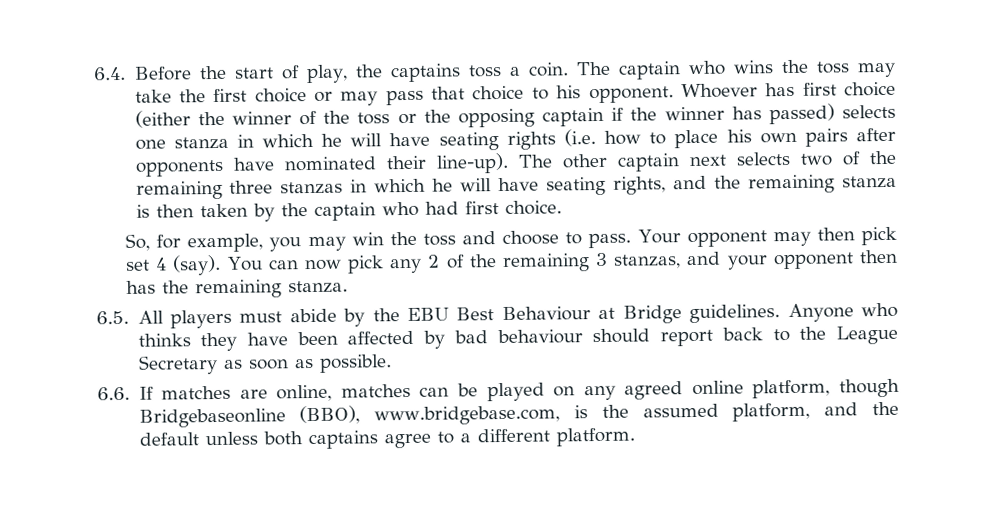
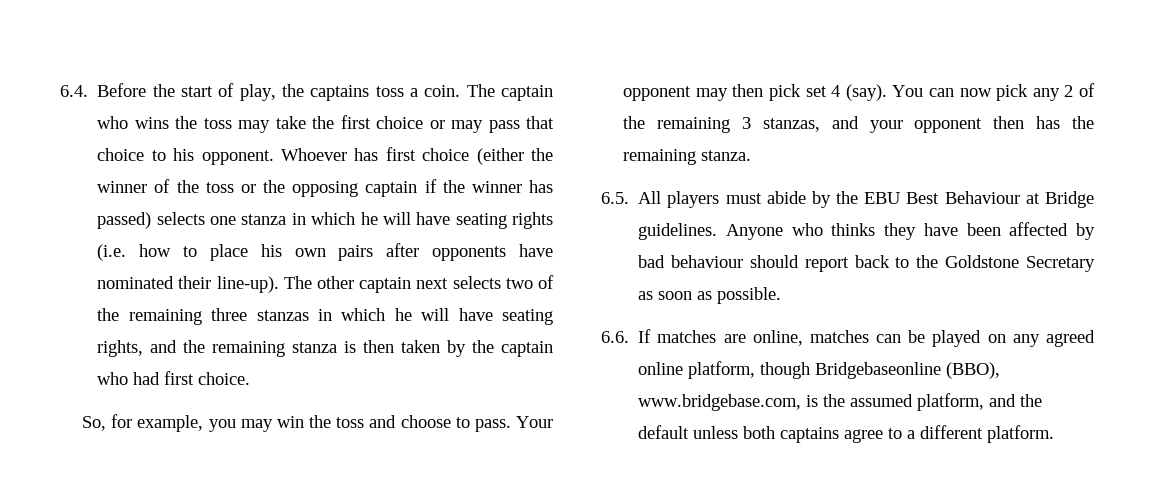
- Anyone who thinks they have been affected by bad behaviour should report back to the League Secretary as soon as possible.
+ Anyone who thinks they have been affected by bad behaviour should report back to the Goldstone Secretary as soon as possible.

